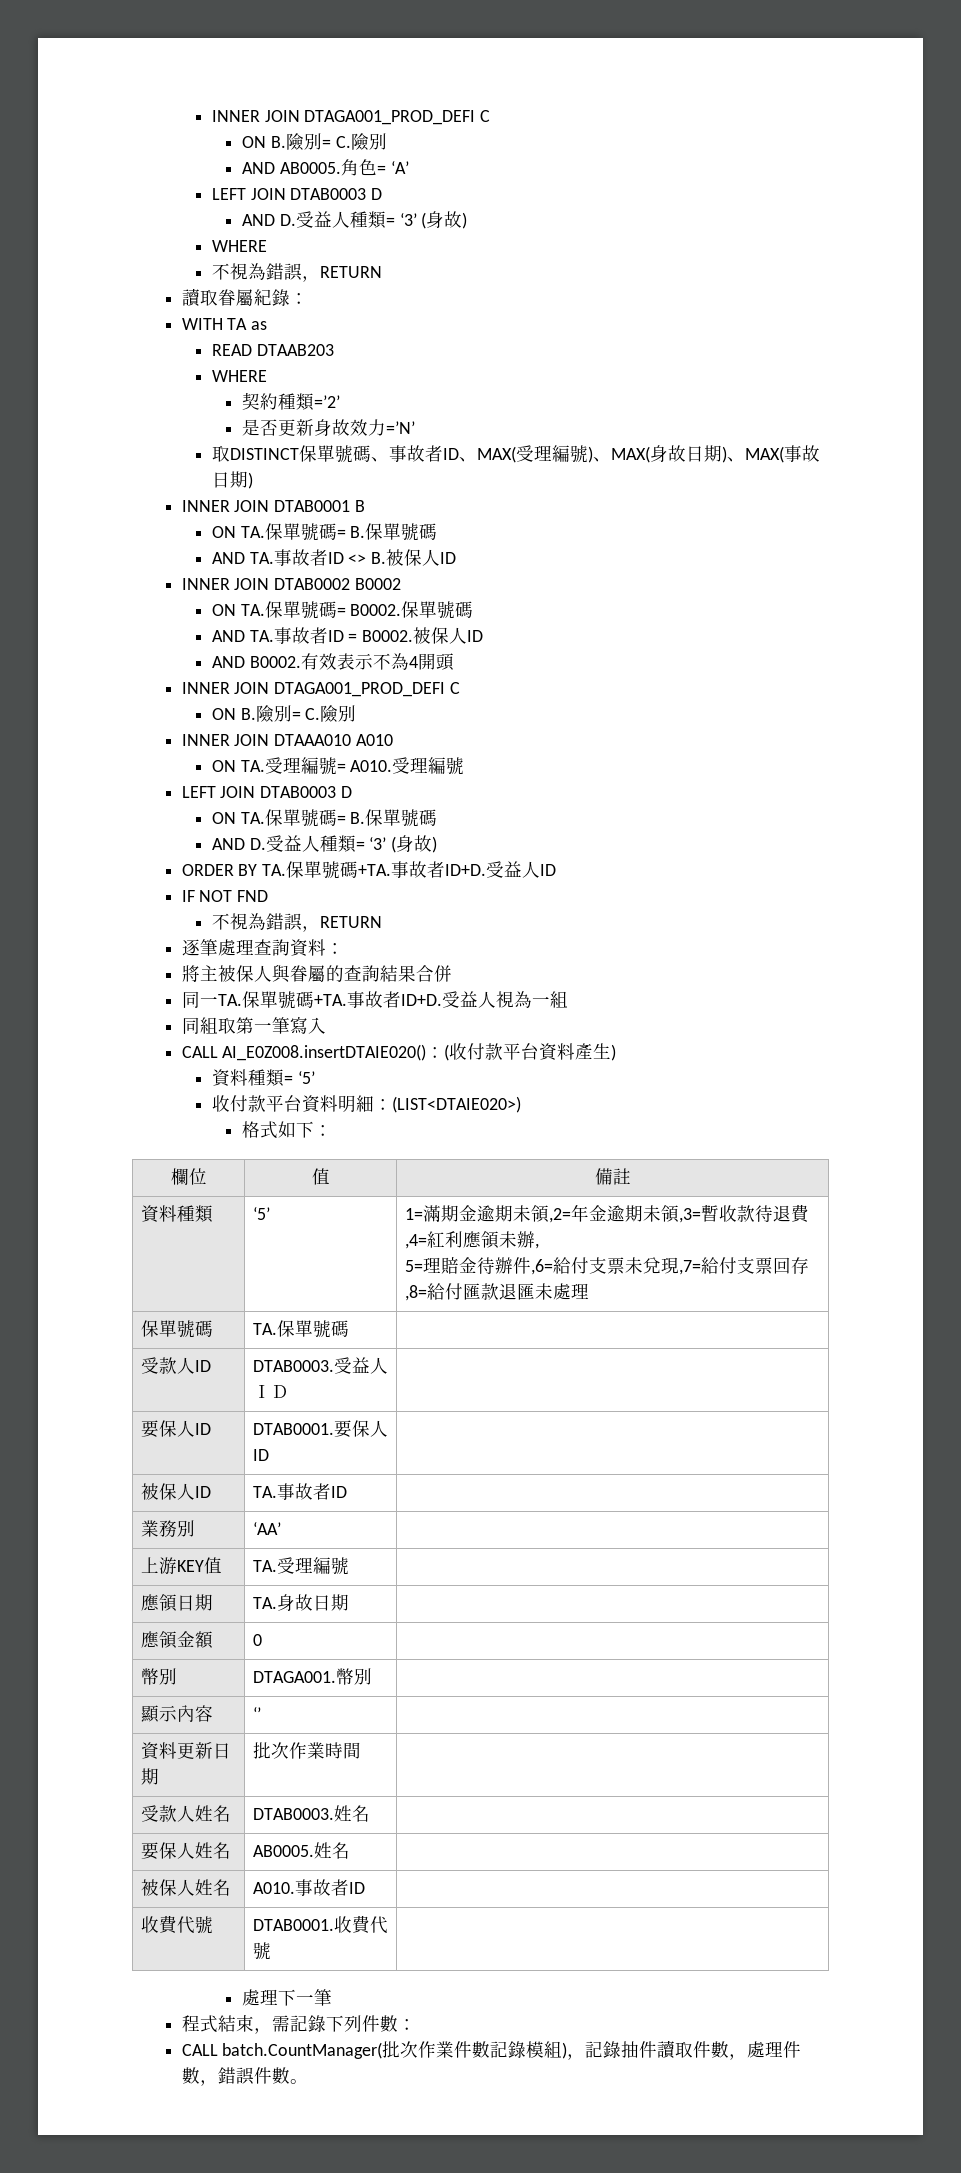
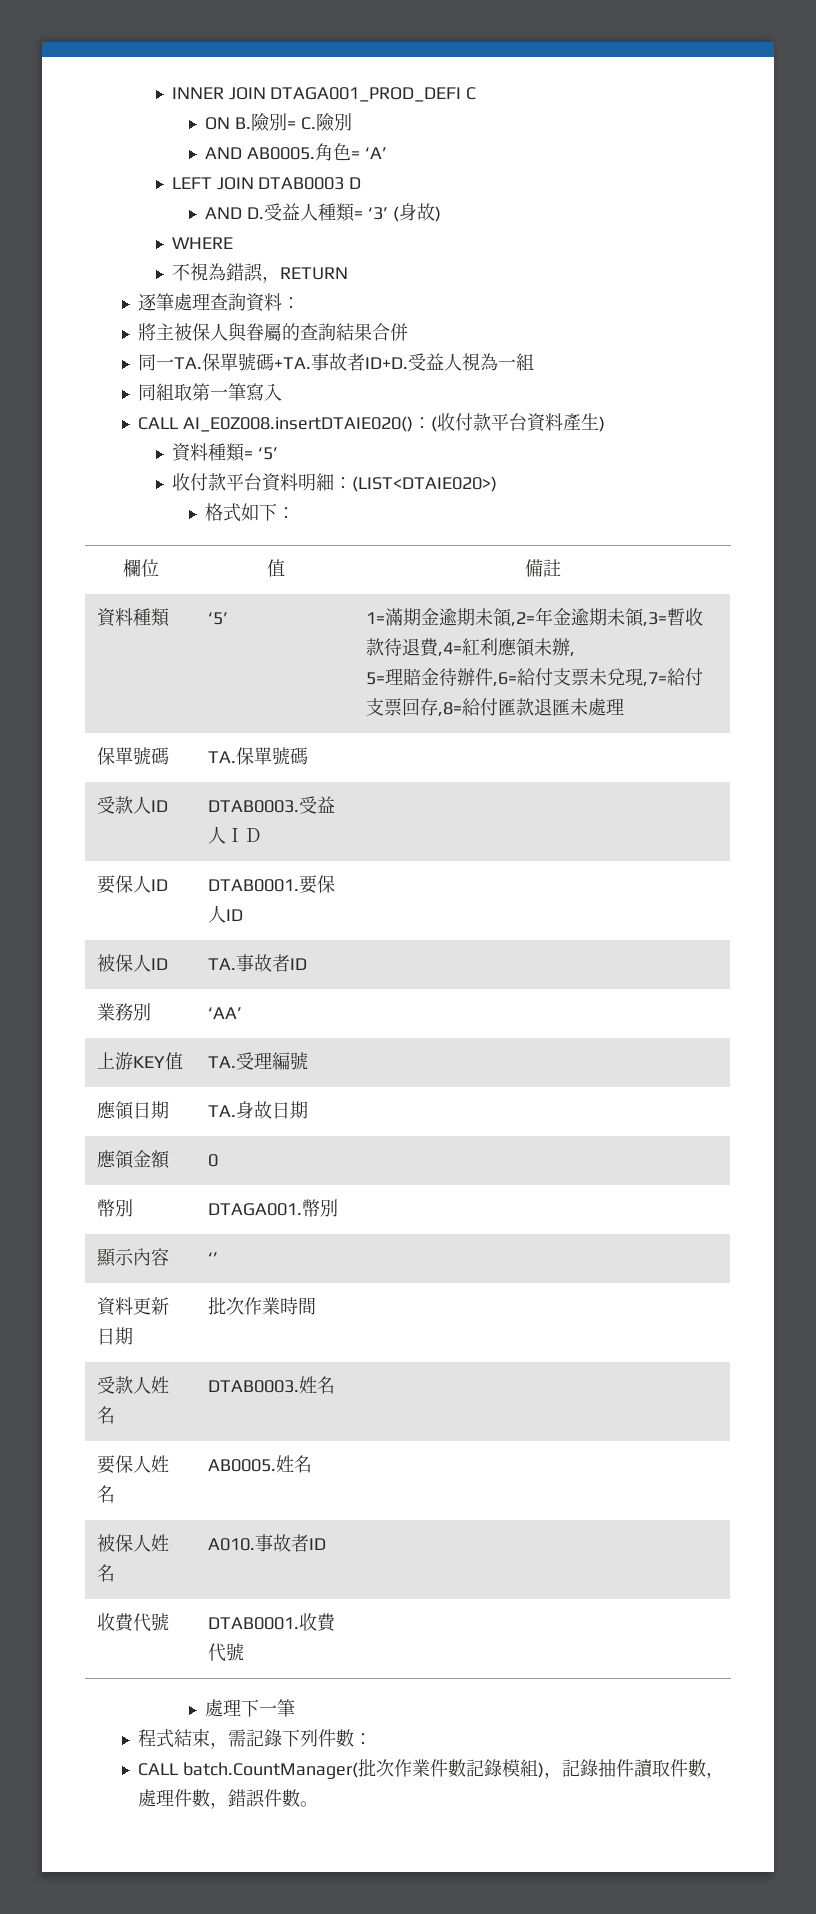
- 讀取眷屬紀錄：
- WITH TA as
- READ DTAAB203
- WHERE
- 契約種類=’2’
- 是否更新身故效力=’N’
- 取DISTINCT保單號碼、事故者ID、MAX(受理編號)、MAX(身故日期)、MAX(事故日期)
- INNER JOIN DTAB0001 B
- ON TA.保單號碼= B.保單號碼
- AND TA.事故者ID <> B.被保人ID
- INNER JOIN DTAB0002 B0002
- ON TA.保單號碼= B0002.保單號碼
- AND TA.事故者ID = B0002.被保人ID
- AND B0002.有效表示不為4開頭
- INNER JOIN DTAGA001_PROD_DEFI C
- ON B.險別= C.險別
- INNER JOIN DTAAA010 A010
- ON TA.受理編號= A010.受理編號
- LEFT JOIN DTAB0003 D
- ON TA.保單號碼= B.保單號碼
- AND D.受益人種類= ‘3’ (身故)
- ORDER BY TA.保單號碼+TA.事故者ID+D.受益人ID
- IF NOT FND
- 不視為錯誤，RETURN

